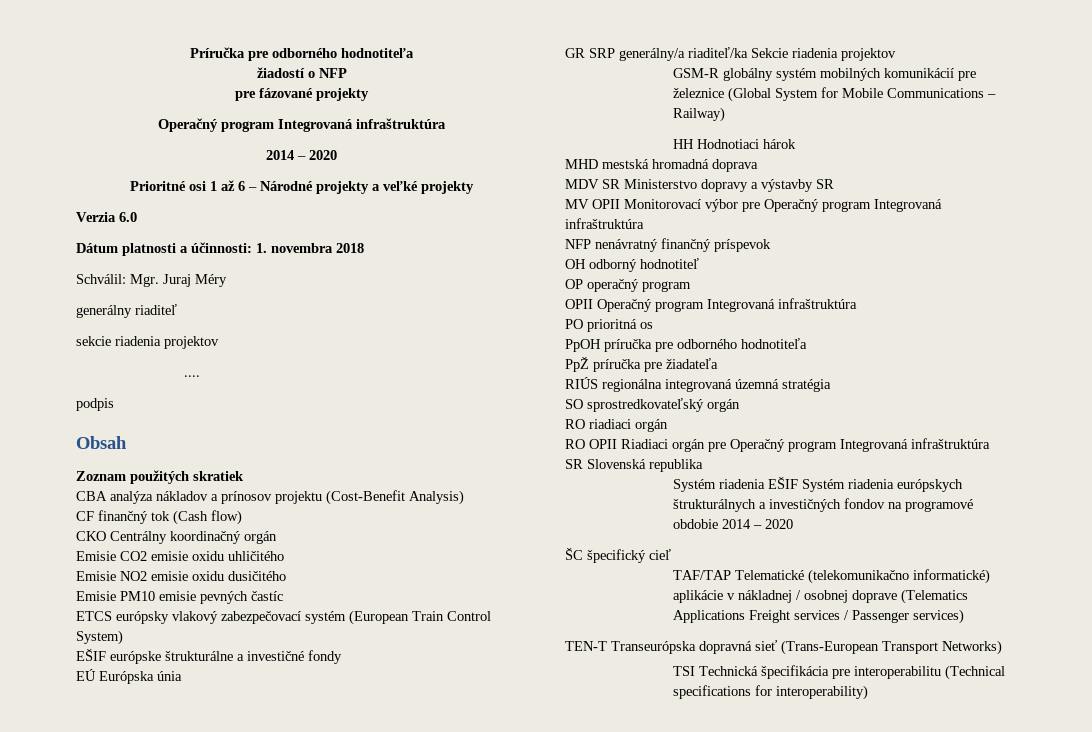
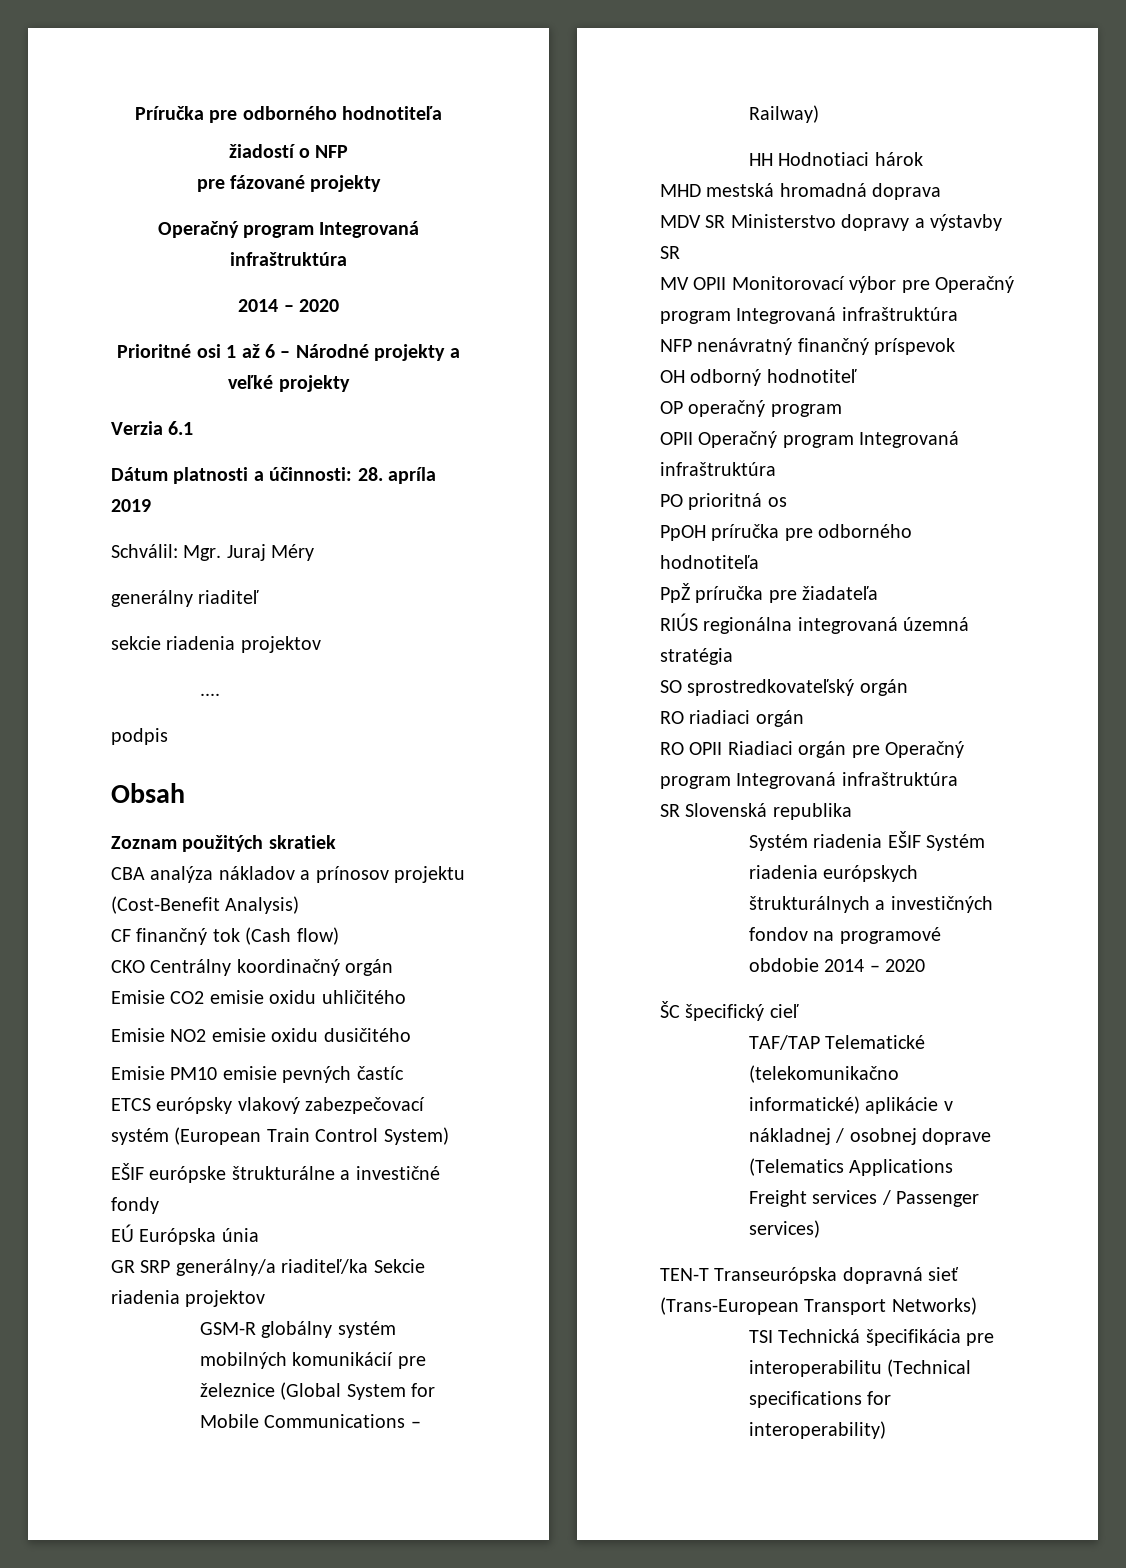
- Verzia 6.0
+ Verzia 6.1
- Dátum platnosti a účinnosti: 1. novembra 2018
+ Dátum platnosti a účinnosti: 28. apríla 2019

